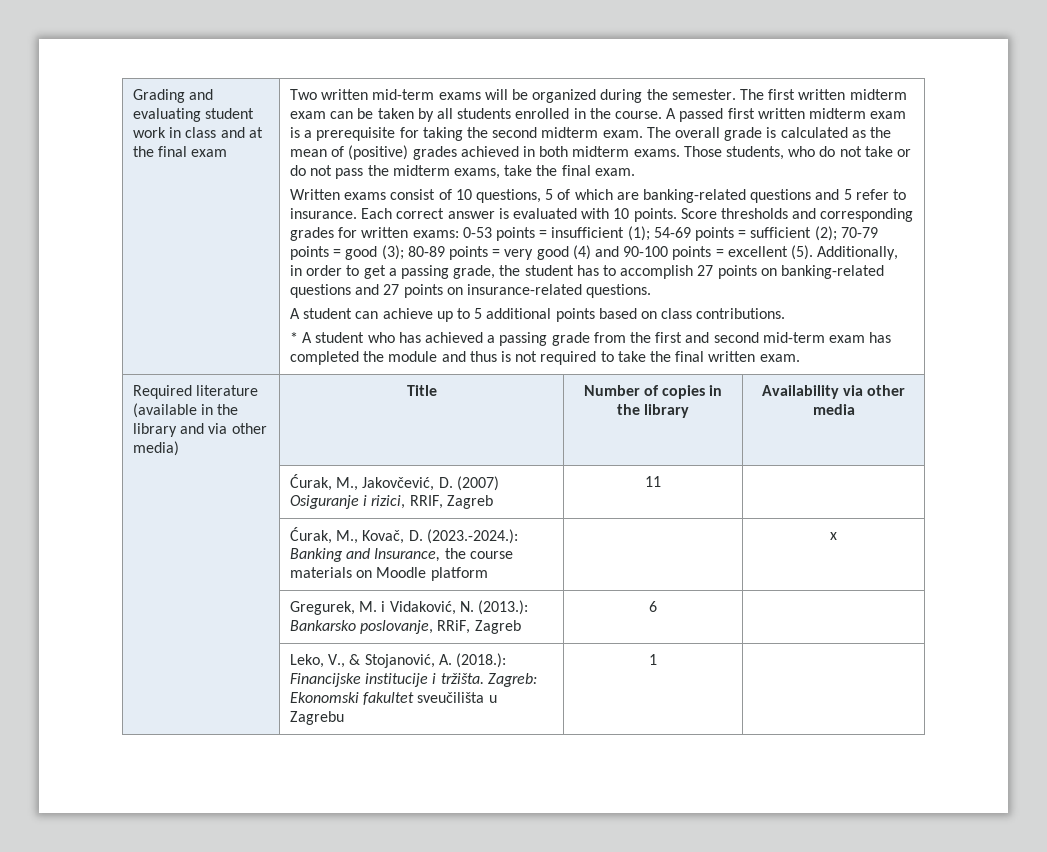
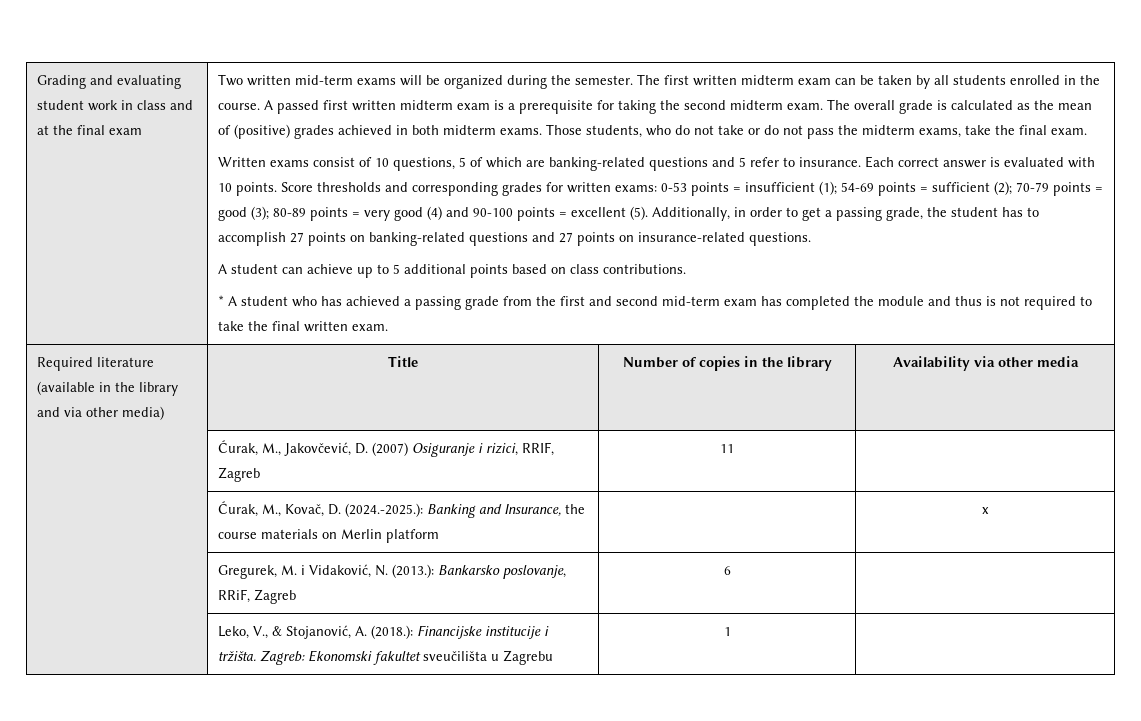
- | Ćurak, M., Kovač, D. (2023.-2024.): Banking and Insurance, the course materials on Moodle platform | | x
+ | Ćurak, M., Kovač, D. (2024.-2025.): Banking and Insurance, the course materials on Merlin platform | | x

